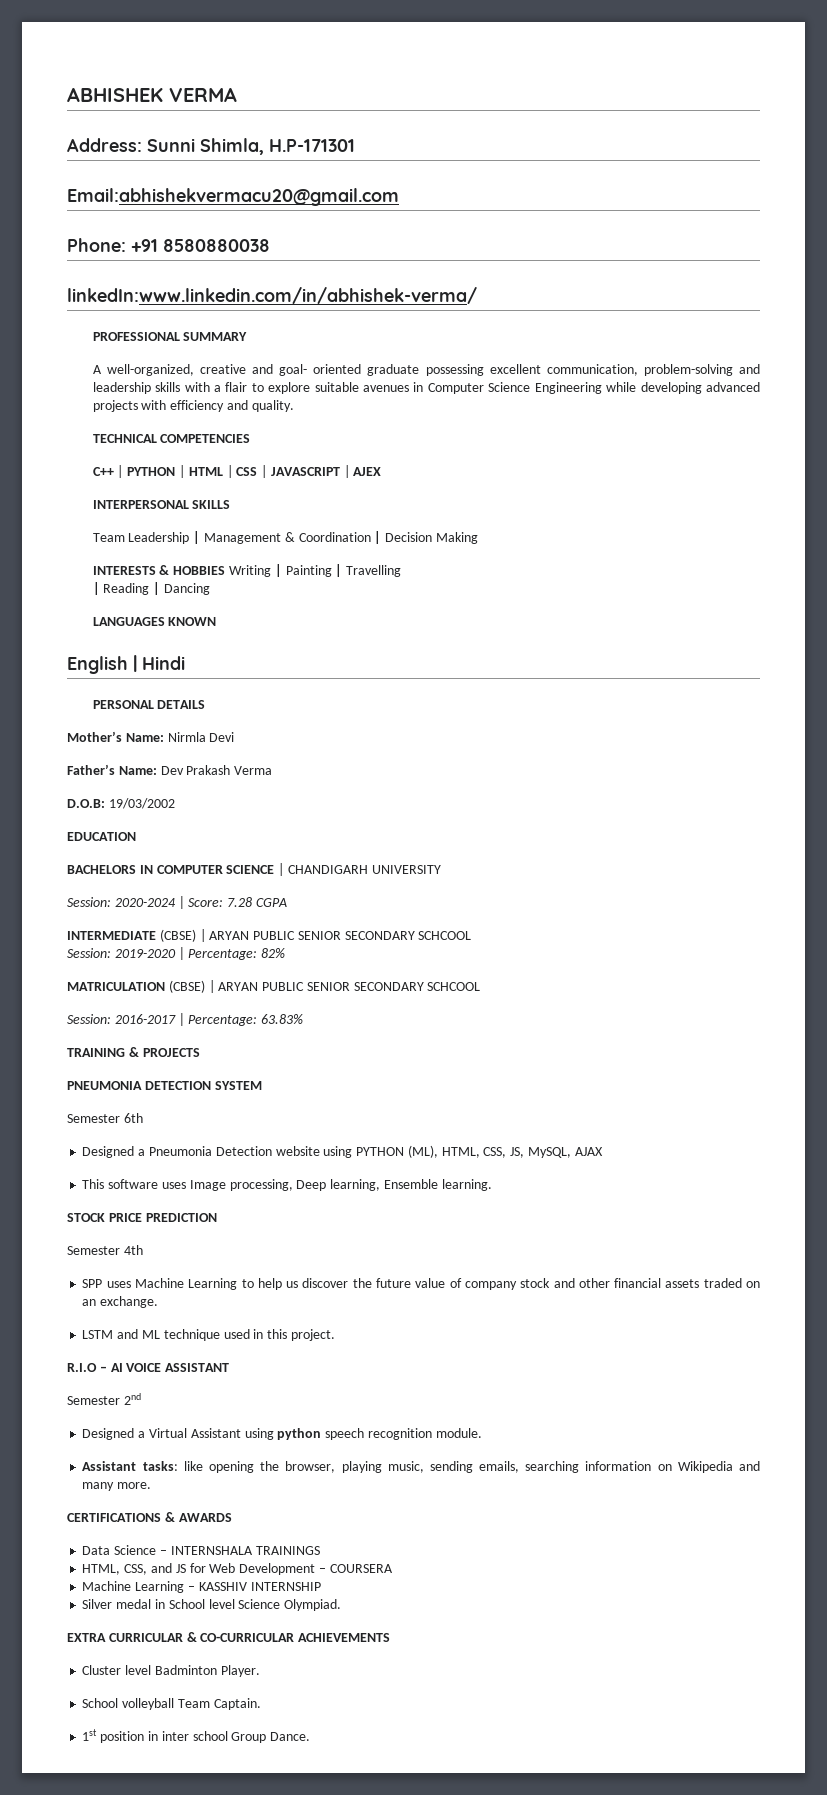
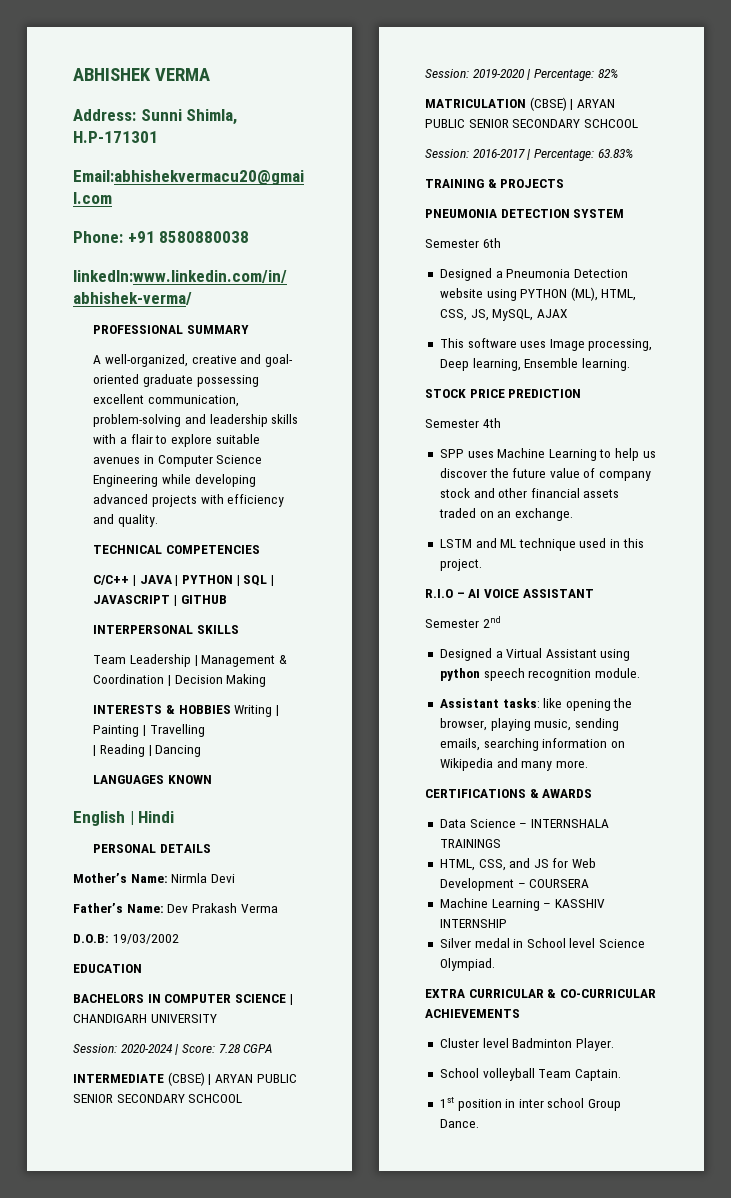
- C++ | PYTHON | HTML | CSS | JAVASCRIPT | AJEX
+ C/C++ | JAVA | PYTHON | SQL | JAVASCRIPT | GITHUB

